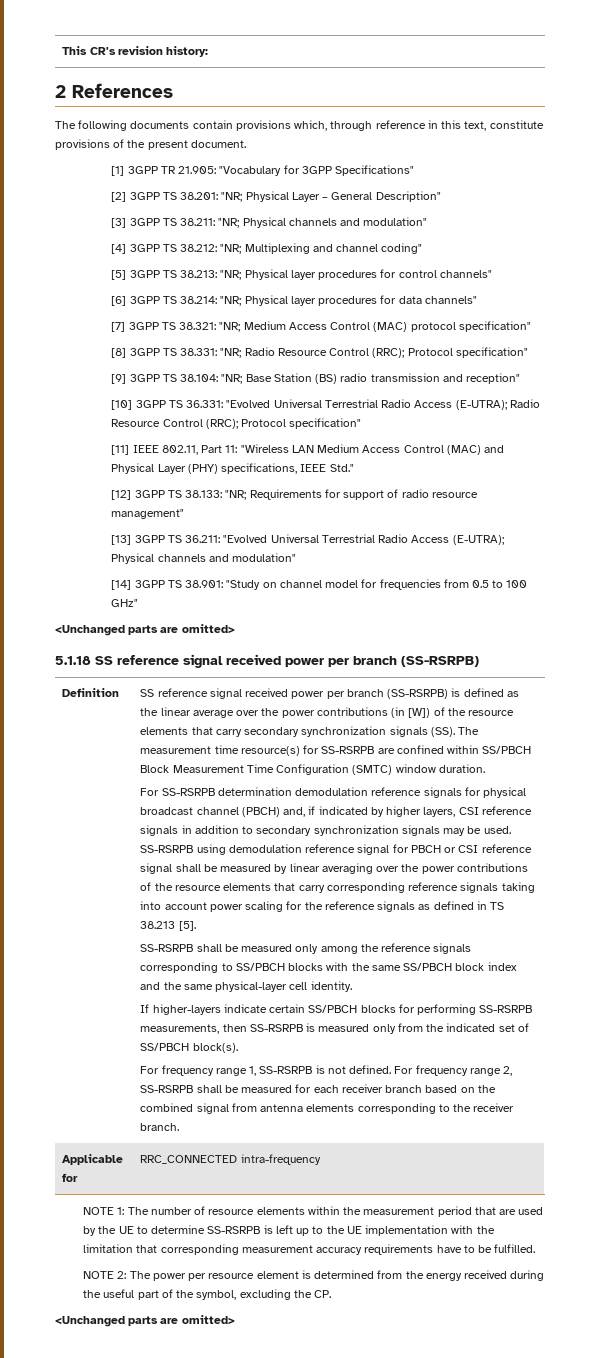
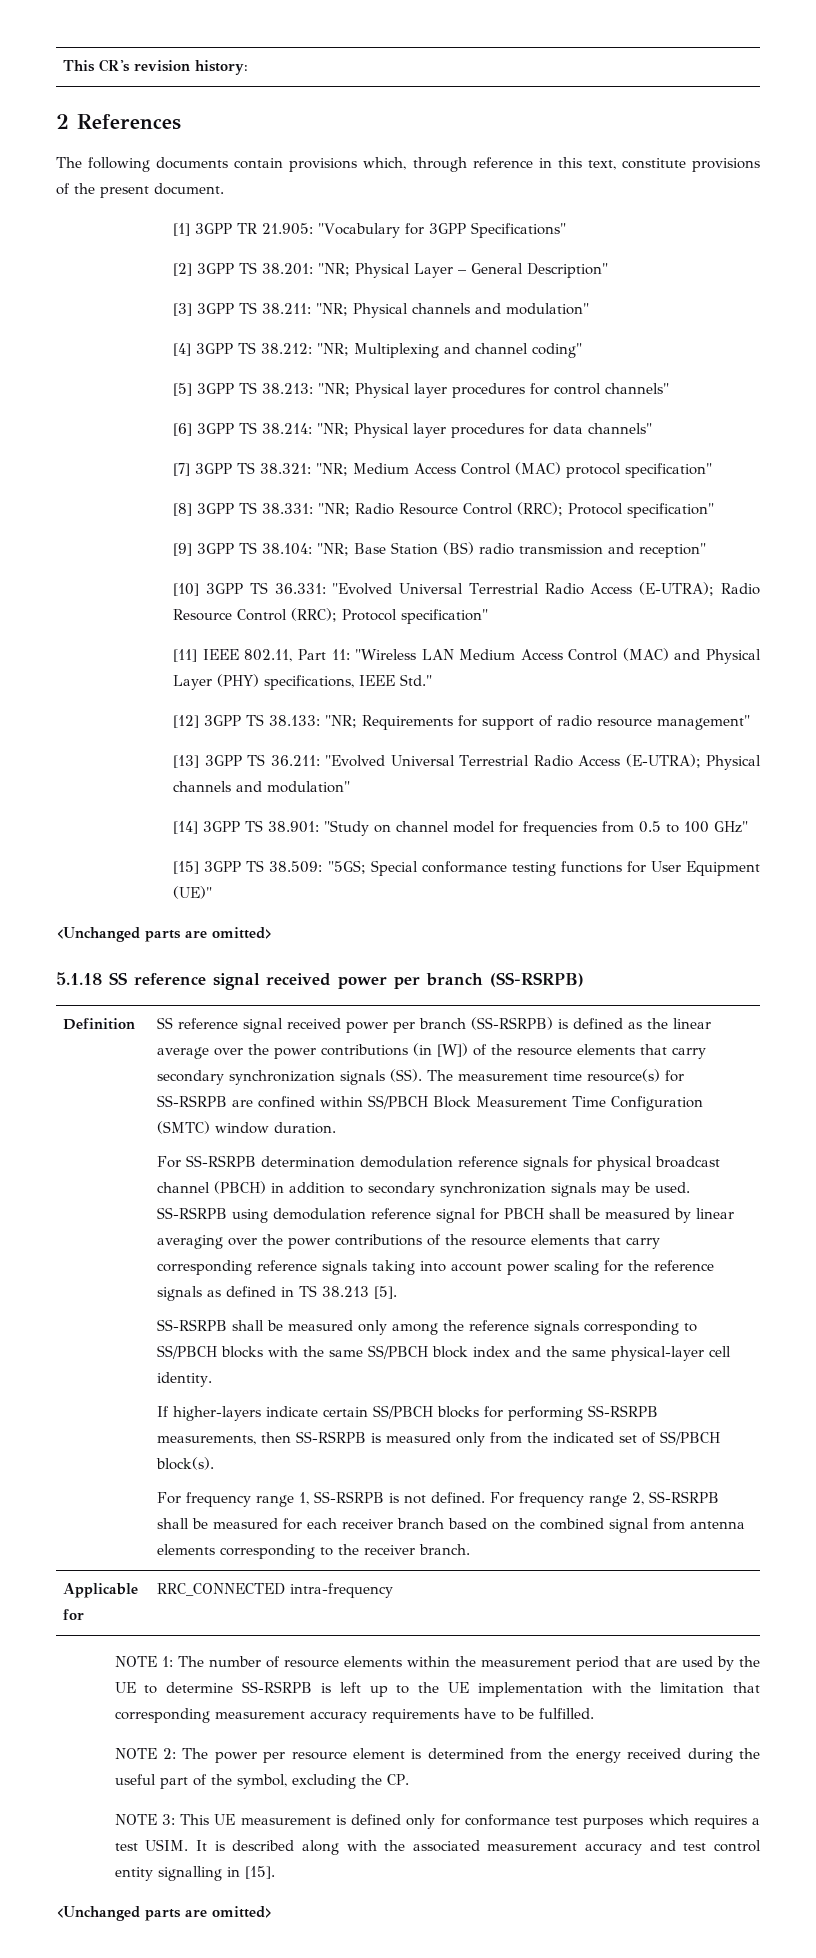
+ [15] 3GPP TS 38.509: "5GS; Special conformance testing functions for User Equipment (UE)"
- For SS-RSRPB determination demodulation reference signals for physical broadcast channel (PBCH) and, if indicated by higher layers, CSI reference signals in addition to secondary synchronization signals may be used.
+ For SS-RSRPB determination demodulation reference signals for physical broadcast channel (PBCH) in addition to secondary synchronization signals may be used.
- SS-RSRPB using demodulation reference signal for PBCH or CSI reference signal shall be measured by linear averaging over the power contributions of the resource elements that carry corresponding reference signals taking into account power scaling for the reference signals as defined in TS 38.213 [5].
+ SS-RSRPB using demodulation reference signal for PBCH shall be measured by linear averaging over the power contributions of the resource elements that carry corresponding reference signals taking into account power scaling for the reference signals as defined in TS 38.213 [5].
+ NOTE 3: This UE measurement is defined only for conformance test purposes which requires a test USIM. It is described along with the associated measurement accuracy and test control entity signalling in [15].

